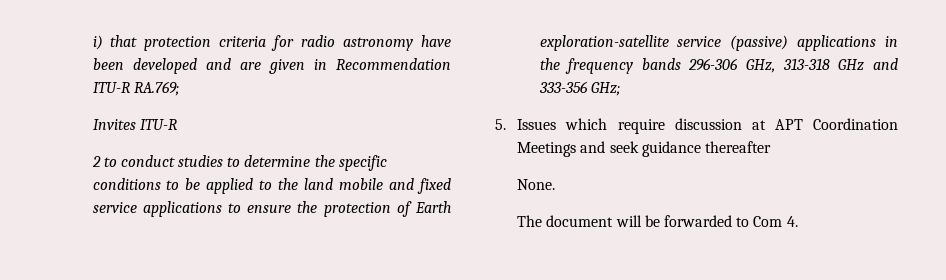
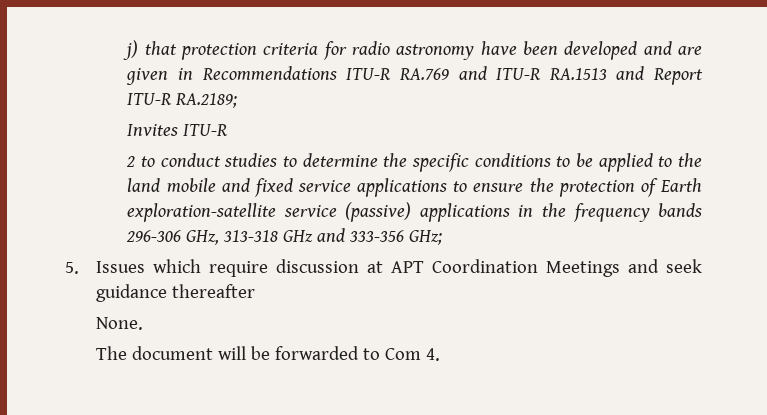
- i) that protection criteria for radio astronomy have been developed and are given in Recommendation ITU-R RA.769;
+ j) that protection criteria for radio astronomy have been developed and are given in Recommendations ITU-R RA.769 and ITU-R RA.1513 and Report ITU-R RA.2189;

